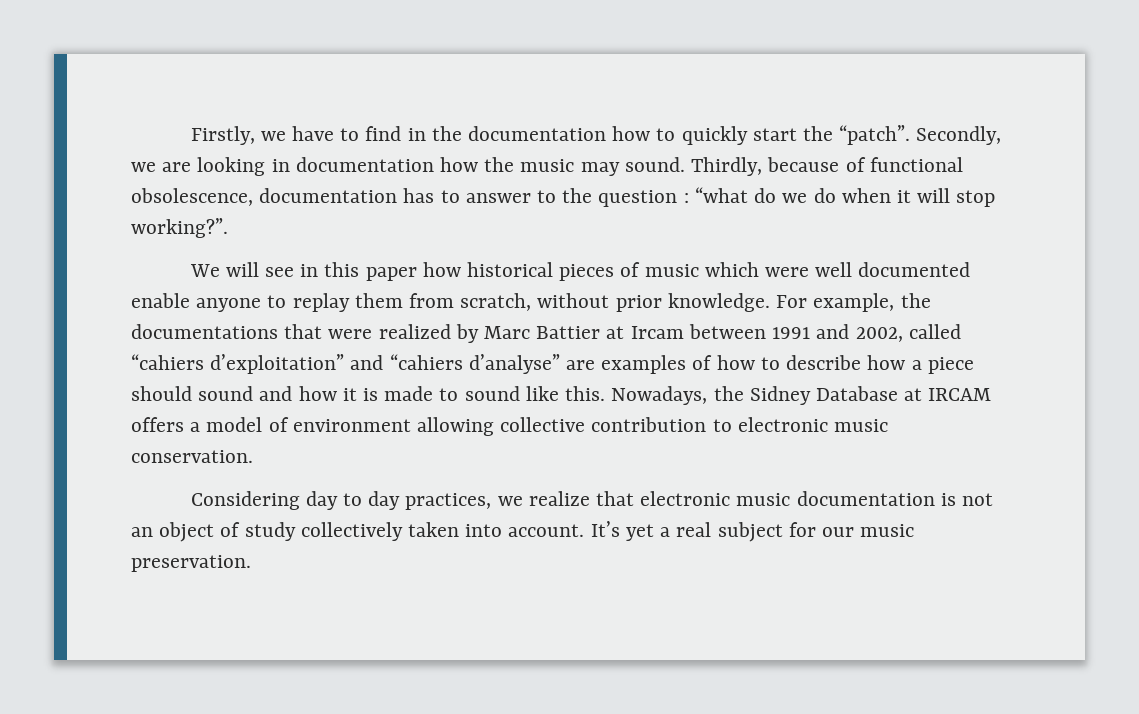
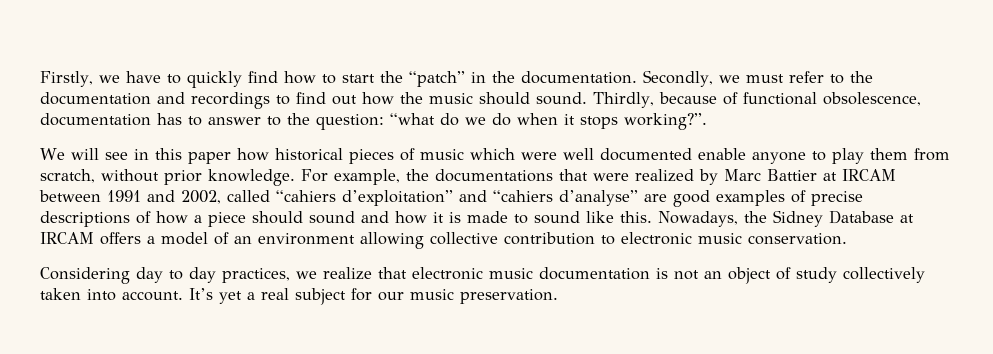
- Firstly, we have to find in the documentation how to quickly start the “patch”. Secondly, we are looking in documentation how the music may sound.
+ Firstly, we have to quickly find how to start the “patch” in the documentation. Secondly, we must refer to the documentation and recordings to find out how the music should sound.
- Thirdly, because of functional obsolescence, documentation has to answer to the question : “what do we do when it will stop working?”.
+ Thirdly, because of functional obsolescence, documentation has to answer to the question: “what do we do when it stops working?”.
- We will see in this paper how historical pieces of music which were well documented enable anyone to replay them from scratch, without prior knowledge.
+ We will see in this paper how historical pieces of music which were well documented enable anyone to play them from scratch, without prior knowledge.
- For example, the documentations that were realized by Marc Battier at Ircam between 1991 and 2002, called “cahiers d’exploitation” and “cahiers d’analyse” are examples of how to describe how a piece should sound and how it is made to sound like this.
+ For example, the documentations that were realized by Marc Battier at IRCAM between 1991 and 2002, called “cahiers d’exploitation” and “cahiers d’analyse” are good examples of precise descriptions of how a piece should sound and how it is made to sound like this.
- Nowadays, the Sidney Database at IRCAM offers a model of environment allowing collective contribution to electronic music conservation.
+ Nowadays, the Sidney Database at IRCAM offers a model of an environment allowing collective contribution to electronic music conservation.

